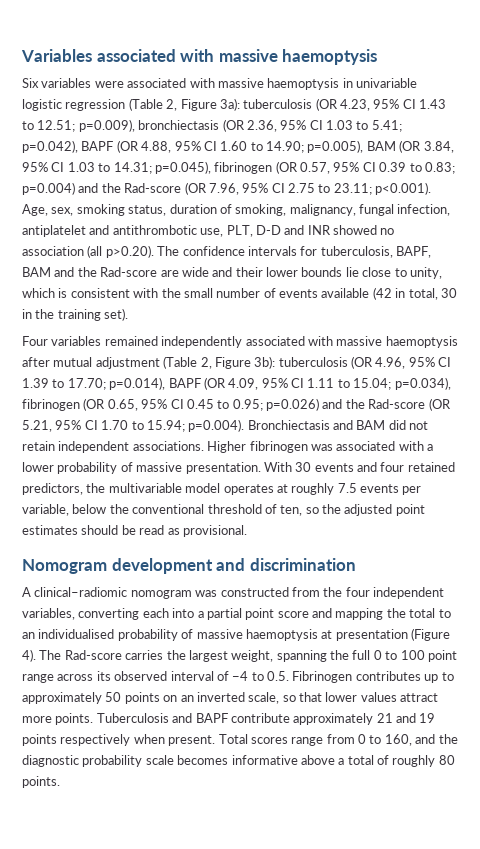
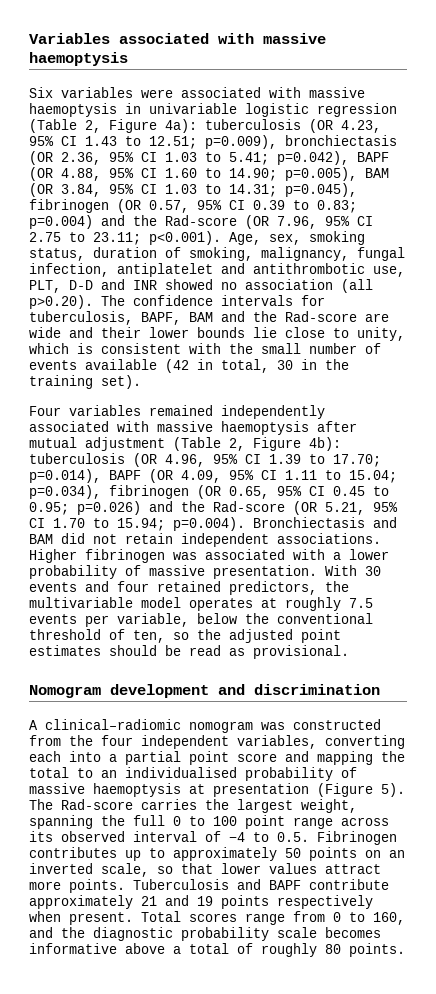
- Six variables were associated with massive haemoptysis in univariable logistic regression (Table 2, Figure 3a):
+ Six variables were associated with massive haemoptysis in univariable logistic regression (Table 2, Figure 4a):
- Four variables remained independently associated with massive haemoptysis after mutual adjustment (Table 2, Figure 3b): tuberculosis (OR 4.96, 95% CI 1.39 to 17.70; p=0.014), BAPF (OR 4.09, 95% CI 1.11 to 15.04; p=0.034), fibrinogen (OR 0.65, 95% CI 0.45 to 0.95; p=0.026) and the Rad-score (OR 5.21, 95% CI 1.70 to 15.94; p=0.004). Bronchiectasis and BAM did not retain independent associations.
+ Four variables remained independently associated with massive haemoptysis after mutual adjustment (Table 2, Figure 4b): tuberculosis (OR 4.96, 95% CI 1.39 to 17.70; p=0.014), BAPF (OR 4.09, 95% CI 1.11 to 15.04; p=0.034), fibrinogen (OR 0.65, 95% CI 0.45 to 0.95; p=0.026) and the Rad-score (OR 5.21, 95% CI 1.70 to 15.94; p=0.004). Bronchiectasis and BAM did not retain independent associations.
- A clinical–radiomic nomogram was constructed from the four independent variables, converting each into a partial point score and mapping the total to an individualised probability of massive haemoptysis at presentation (Figure 4).
+ A clinical–radiomic nomogram was constructed from the four independent variables, converting each into a partial point score and mapping the total to an individualised probability of massive haemoptysis at presentation (Figure 5).

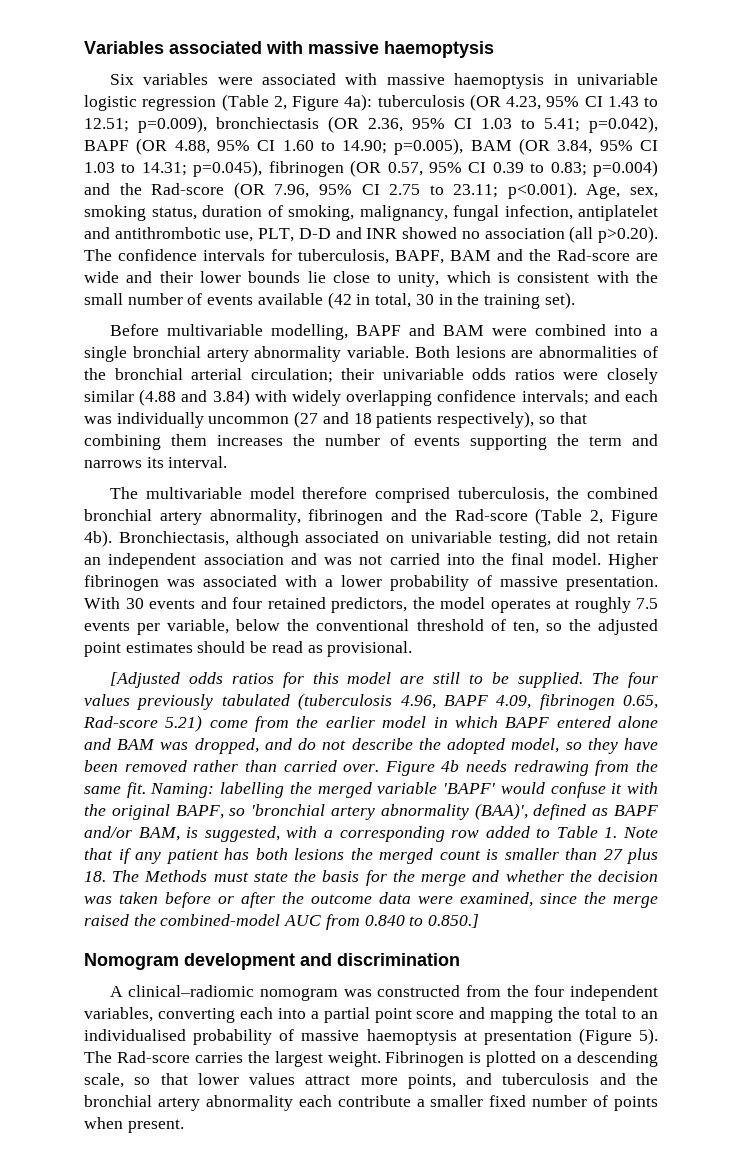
- Four variables remained independently associated with massive haemoptysis after mutual adjustment (Table 2, Figure 4b): tuberculosis (OR 4.96, 95% CI 1.39 to 17.70; p=0.014), BAPF (OR 4.09, 95% CI 1.11 to 15.04; p=0.034), fibrinogen (OR 0.65, 95% CI 0.45 to 0.95; p=0.026) and the Rad-score (OR 5.21, 95% CI 1.70 to 15.94; p=0.004). Bronchiectasis and BAM did not retain independent associations.
+ Before multivariable modelling, BAPF and BAM were combined into a single bronchial artery abnormality variable. Both lesions are abnormalities of the bronchial arterial circulation; their univariable odds ratios were closely similar (4.88 and 3.84) with widely overlapping confidence intervals; and each was individually uncommon (27 and 18 patients respectively), so that combining them increases the number of events supporting the term and narrows its interval.
+ The multivariable model therefore comprised tuberculosis, the combined bronchial artery abnormality, fibrinogen and the Rad-score (Table 2, Figure 4b). Bronchiectasis, although associated on univariable testing, did not retain an independent association and was not carried into the final model.
- With 30 events and four retained predictors, the multivariable model operates at roughly 7.5 events per variable, below the conventional threshold of ten, so the adjusted point estimates should be read as provisional.
+ With 30 events and four retained predictors, the model operates at roughly 7.5 events per variable, below the conventional threshold of ten, so the adjusted point estimates should be read as provisional.
+ [Adjusted odds ratios for this model are still to be supplied. The four values previously tabulated (tuberculosis 4.96, BAPF 4.09, fibrinogen 0.65, Rad-score 5.21) come from the earlier model in which BAPF entered alone and BAM was dropped, and do not describe the adopted model, so they have been removed rather than carried over. Figure 4b needs redrawing from the same fit. Naming: labelling the merged variable 'BAPF' would confuse it with the original BAPF, so 'bronchial artery abnormality (BAA)', defined as BAPF and/or BAM, is suggested, with a corresponding row added to Table 1. Note that if any patient has both lesions the merged count is smaller than 27 plus 18. The Methods must state the basis for the merge and whether the decision was taken before or after the outcome data were examined, since the merge raised the combined-model AUC from 0.840 to 0.850.]
- The Rad-score carries the largest weight, spanning the full 0 to 100 point range across its observed interval of −4 to 0.5. Fibrinogen contributes up to approximately 50 points on an inverted scale, so that lower values attract more points. Tuberculosis and BAPF contribute approximately 21 and 19 points respectively when present. Total scores range from 0 to 160, and the diagnostic probability scale becomes informative above a total of roughly 80 points.
+ The Rad-score carries the largest weight. Fibrinogen is plotted on a descending scale, so that lower values attract more points, and tuberculosis and the bronchial artery abnormality each contribute a smaller fixed number of points when present.

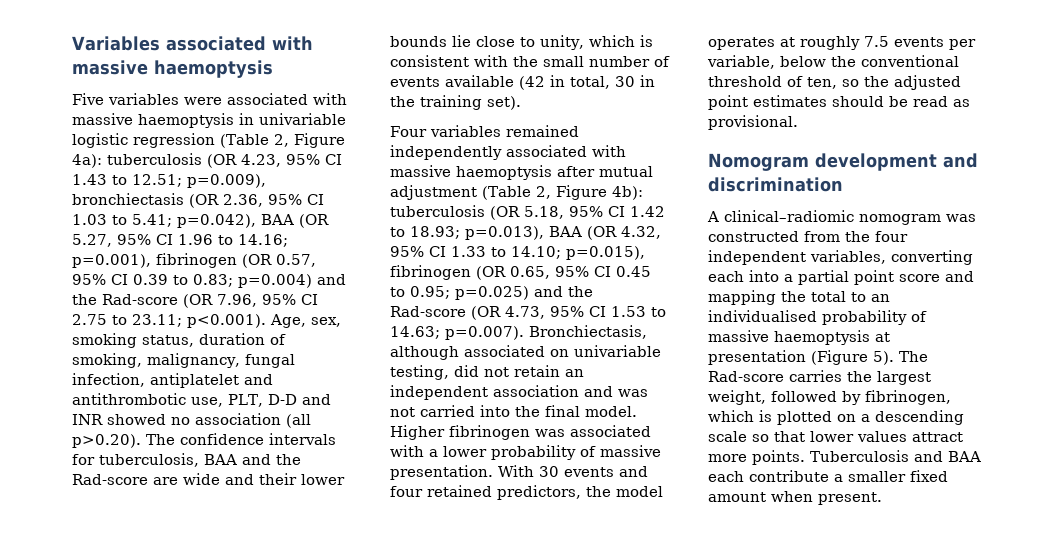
- Six variables were associated with massive haemoptysis in univariable logistic regression (Table 2, Figure 4a):
+ Five variables were associated with massive haemoptysis in univariable logistic regression (Table 2, Figure 4a):
- p=0.042), BAPF (OR 4.88, 95% CI 1.60 to 14.90; p=0.005), BAM (OR 3.84, 95% CI 1.03 to 14.31; p=0.045), fibrinogen (OR 0.57, 95% CI 0.39 to 0.83;
+ p=0.042), BAA (OR 5.27, 95% CI 1.96 to 14.16; p=0.001), fibrinogen (OR 0.57, 95% CI 0.39 to 0.83;
- p<0.001). Age, sex, smoking status, duration of smoking, malignancy, fungal infection, antiplatelet and antithrombotic use, PLT, D-D and INR showed no association (all p>0.20). The confidence intervals for tuberculosis, BAPF, BAM and the Rad-score are wide and their lower bounds lie close to unity, which is consistent with the small number of events available (42 in total, 30 in the training set).
+ p<0.001). Age, sex, smoking status, duration of smoking, malignancy, fungal infection, antiplatelet and antithrombotic use, PLT, D-D and INR showed no association (all p>0.20). The confidence intervals for tuberculosis, BAA and the Rad-score are wide and their lower bounds lie close to unity, which is consistent with the small number of events available (42 in total, 30 in the training set).
- Before multivariable modelling, BAPF and BAM were combined into a single bronchial artery abnormality variable. Both lesions are abnormalities of the bronchial arterial circulation; their univariable odds ratios were closely similar (4.88 and 3.84) with widely overlapping confidence intervals; and each was individually uncommon (27 and 18 patients respectively), so that combining them increases the number of events supporting the term and narrows its interval.
- The multivariable model therefore comprised tuberculosis, the combined bronchial artery abnormality, fibrinogen and the Rad-score (Table 2, Figure 4b). Bronchiectasis, although associated on univariable testing, did not retain an independent association and was not carried into the final model.
+ Four variables remained independently associated with massive haemoptysis after mutual adjustment (Table 2, Figure 4b): tuberculosis (OR 5.18, 95% CI 1.42 to 18.93; p=0.013), BAA (OR 4.32, 95% CI 1.33 to 14.10; p=0.015), fibrinogen (OR 0.65, 95% CI 0.45 to 0.95; p=0.025) and the Rad-score (OR 4.73, 95% CI 1.53 to 14.63; p=0.007). Bronchiectasis, although associated on univariable testing, did not retain an independent association and was not carried into the final model.
- [Adjusted odds ratios for this model are still to be supplied. The four values previously tabulated (tuberculosis 4.96, BAPF 4.09, fibrinogen 0.65, Rad-score 5.21) come from the earlier model in which BAPF entered alone and BAM was dropped, and do not describe the adopted model, so they have been removed rather than carried over. Figure 4b needs redrawing from the same fit. Naming: labelling the merged variable 'BAPF' would confuse it with the original BAPF, so 'bronchial artery abnormality (BAA)', defined as BAPF and/or BAM, is suggested, with a corresponding row added to Table 1. Note that if any patient has both lesions the merged count is smaller than 27 plus 18. The Methods must state the basis for the merge and whether the decision was taken before or after the outcome data were examined, since the merge raised the combined-model AUC from 0.840 to 0.850.]
- The Rad-score carries the largest weight. Fibrinogen is plotted on a descending scale, so that lower values attract more points, and tuberculosis and the bronchial artery abnormality each contribute a smaller fixed number of points when present.
+ The Rad-score carries the largest weight, followed by fibrinogen, which is plotted on a descending scale so that lower values attract more points. Tuberculosis and BAA each contribute a smaller fixed amount when present.

